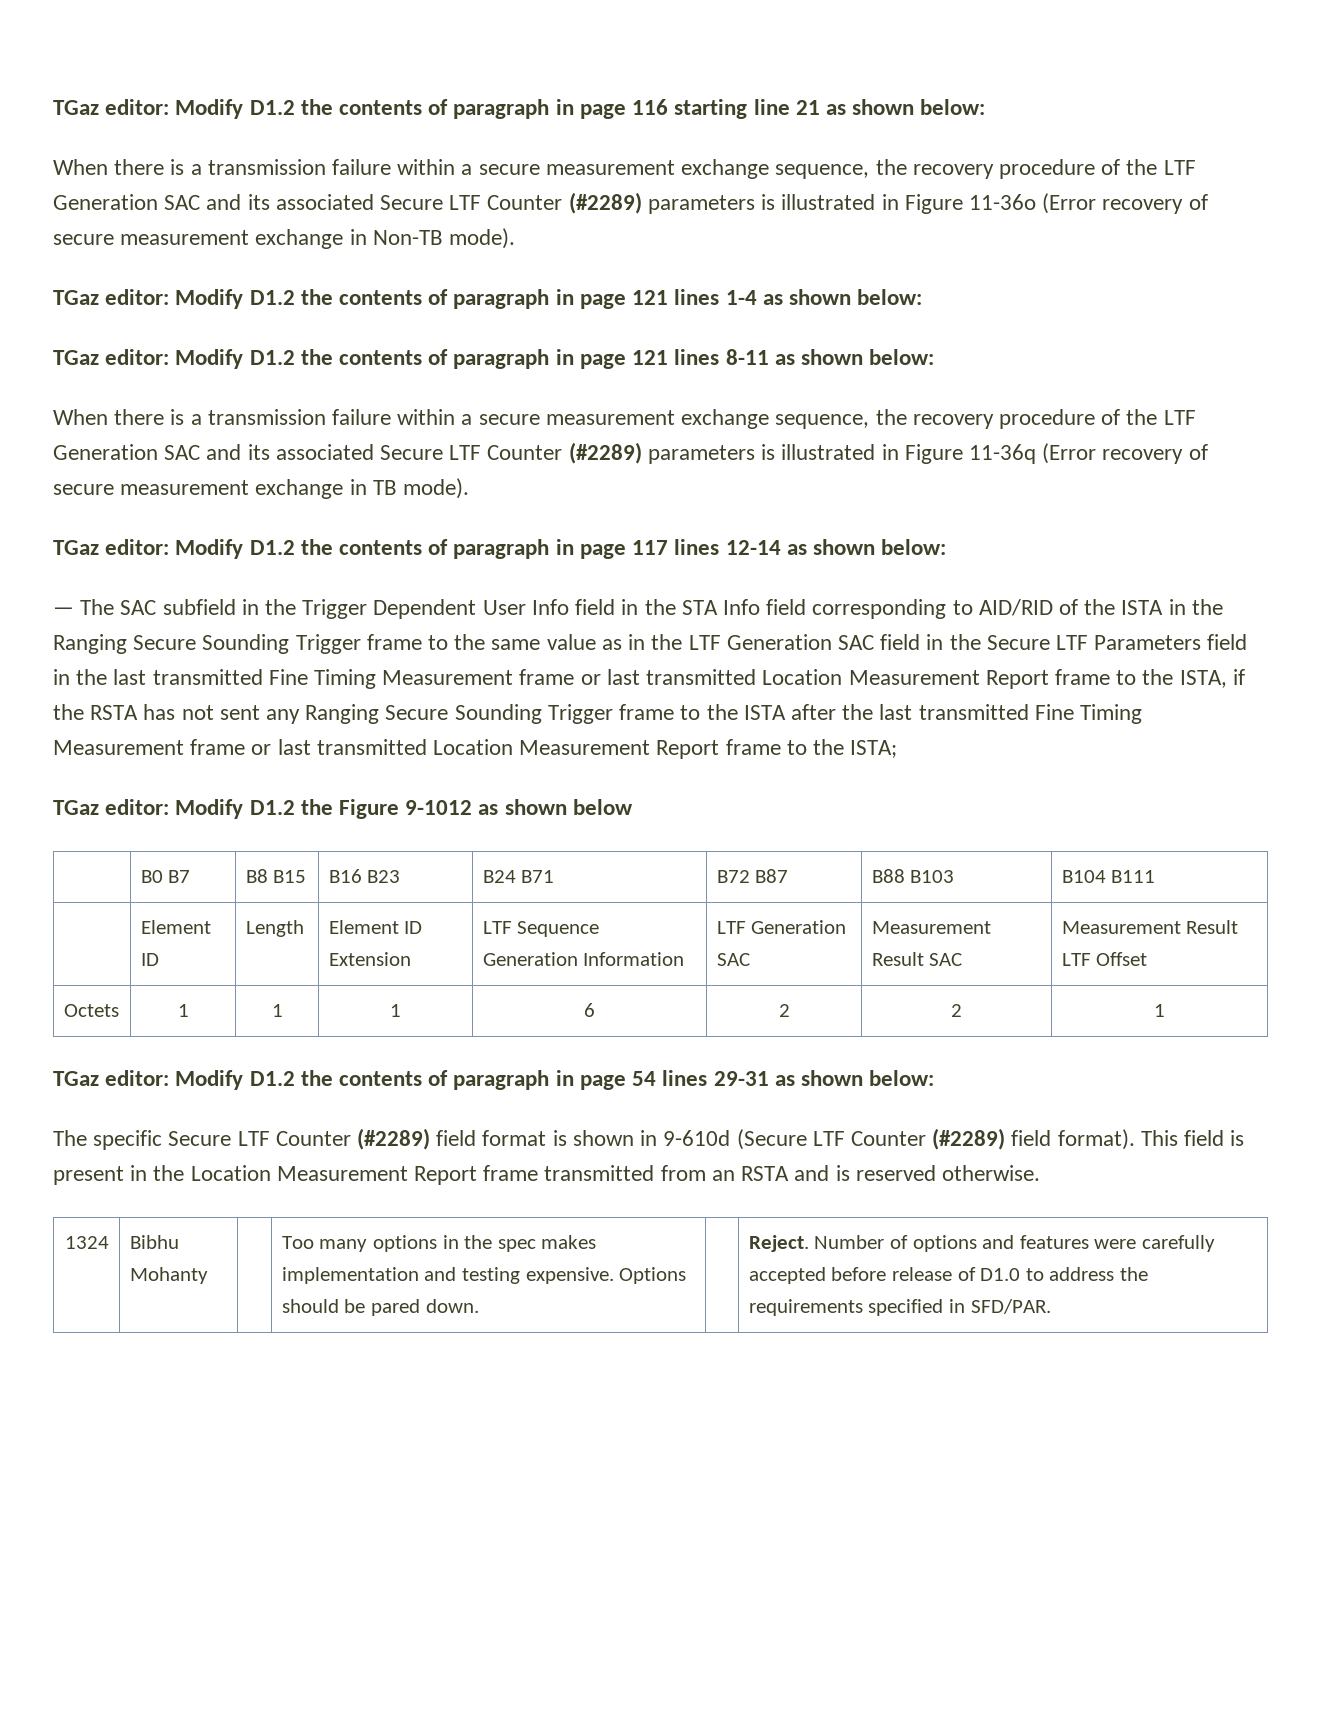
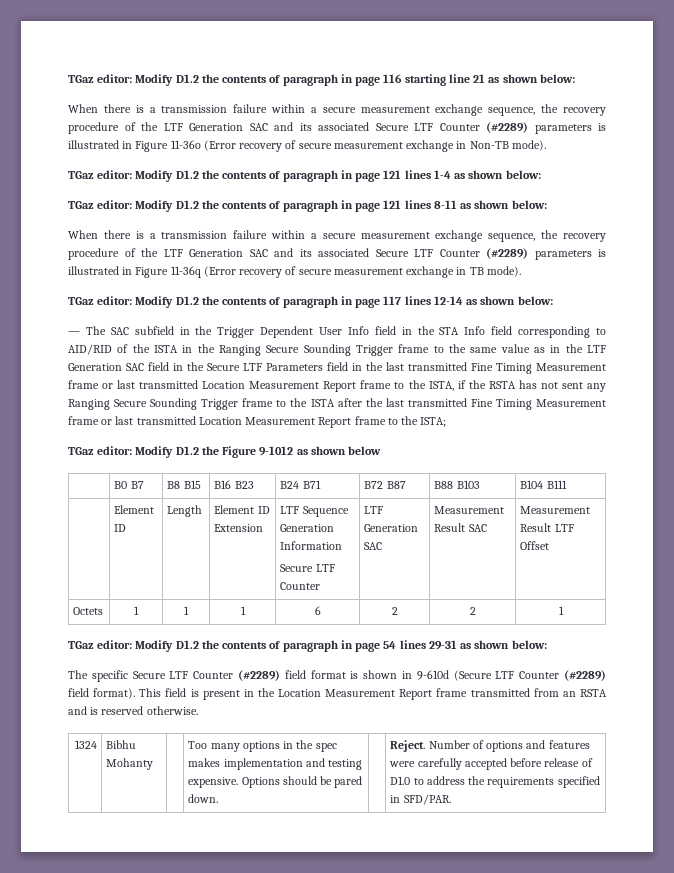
- | Element ID | Length | Element ID Extension | LTF Sequence Generation Information | LTF Generation SAC | Measurement Result SAC | Measurement Result LTF Offset
+ | Element ID | Length | Element ID Extension | LTF Sequence Generation Information
+ Secure LTF Counter | LTF Generation SAC | Measurement Result SAC | Measurement Result LTF Offset

